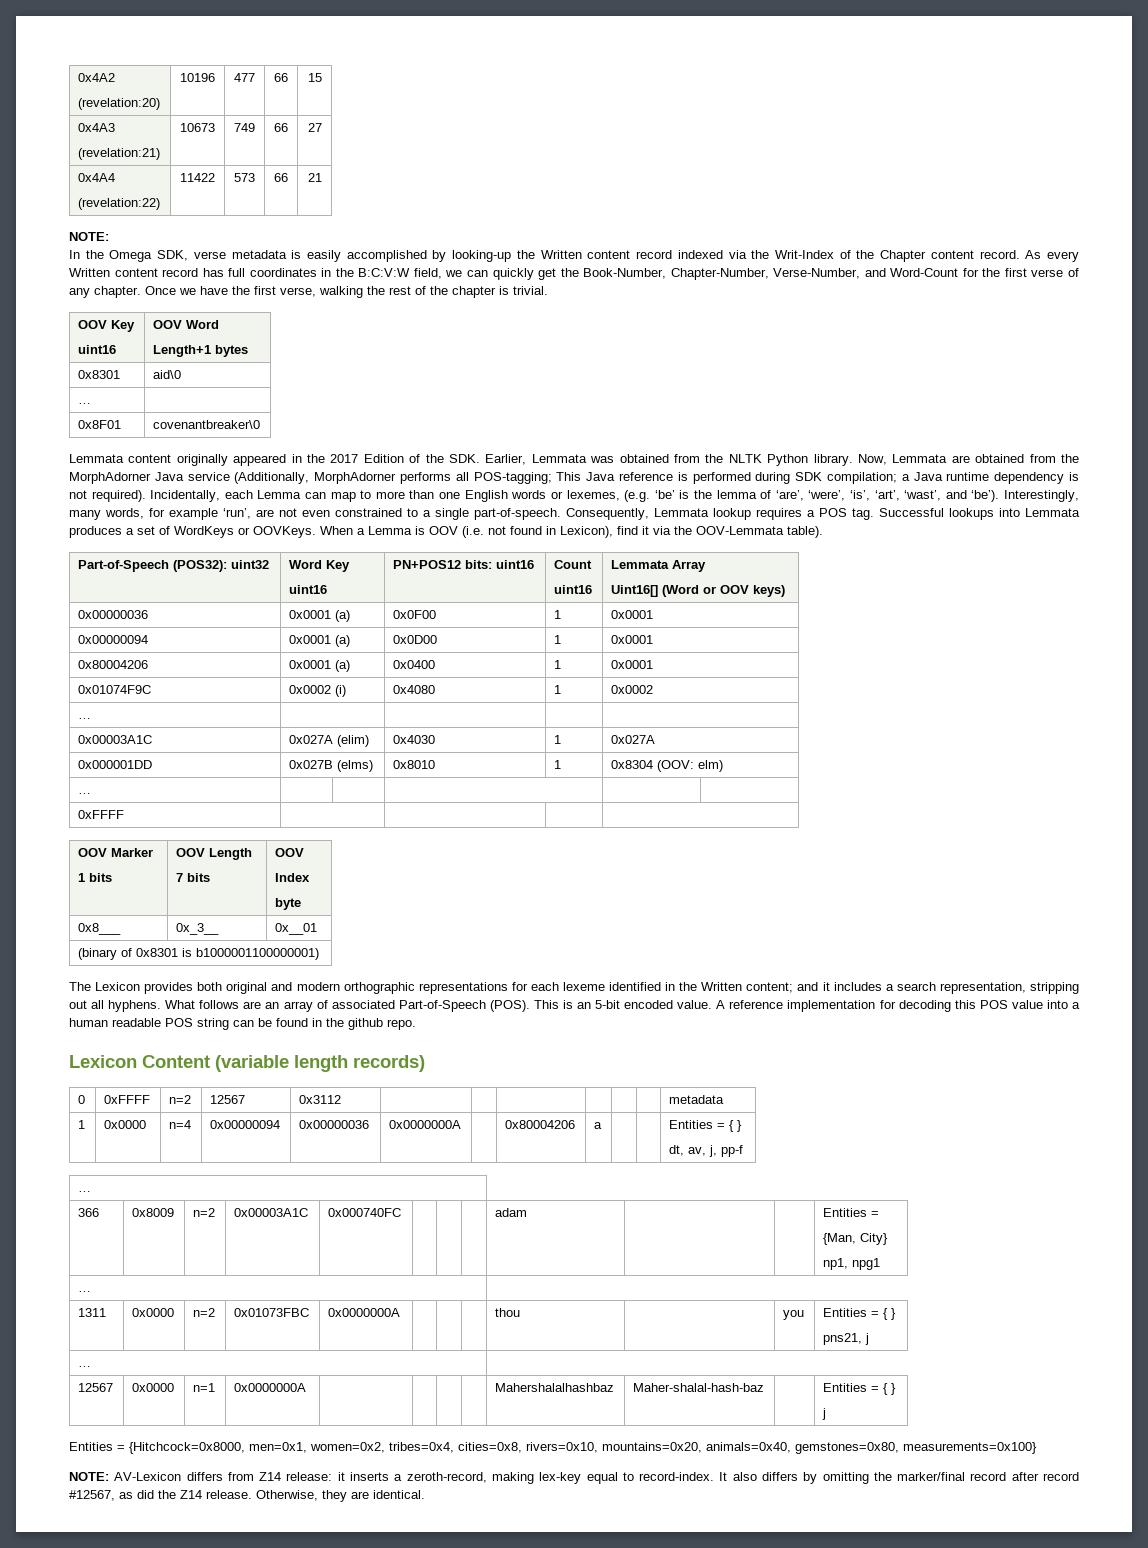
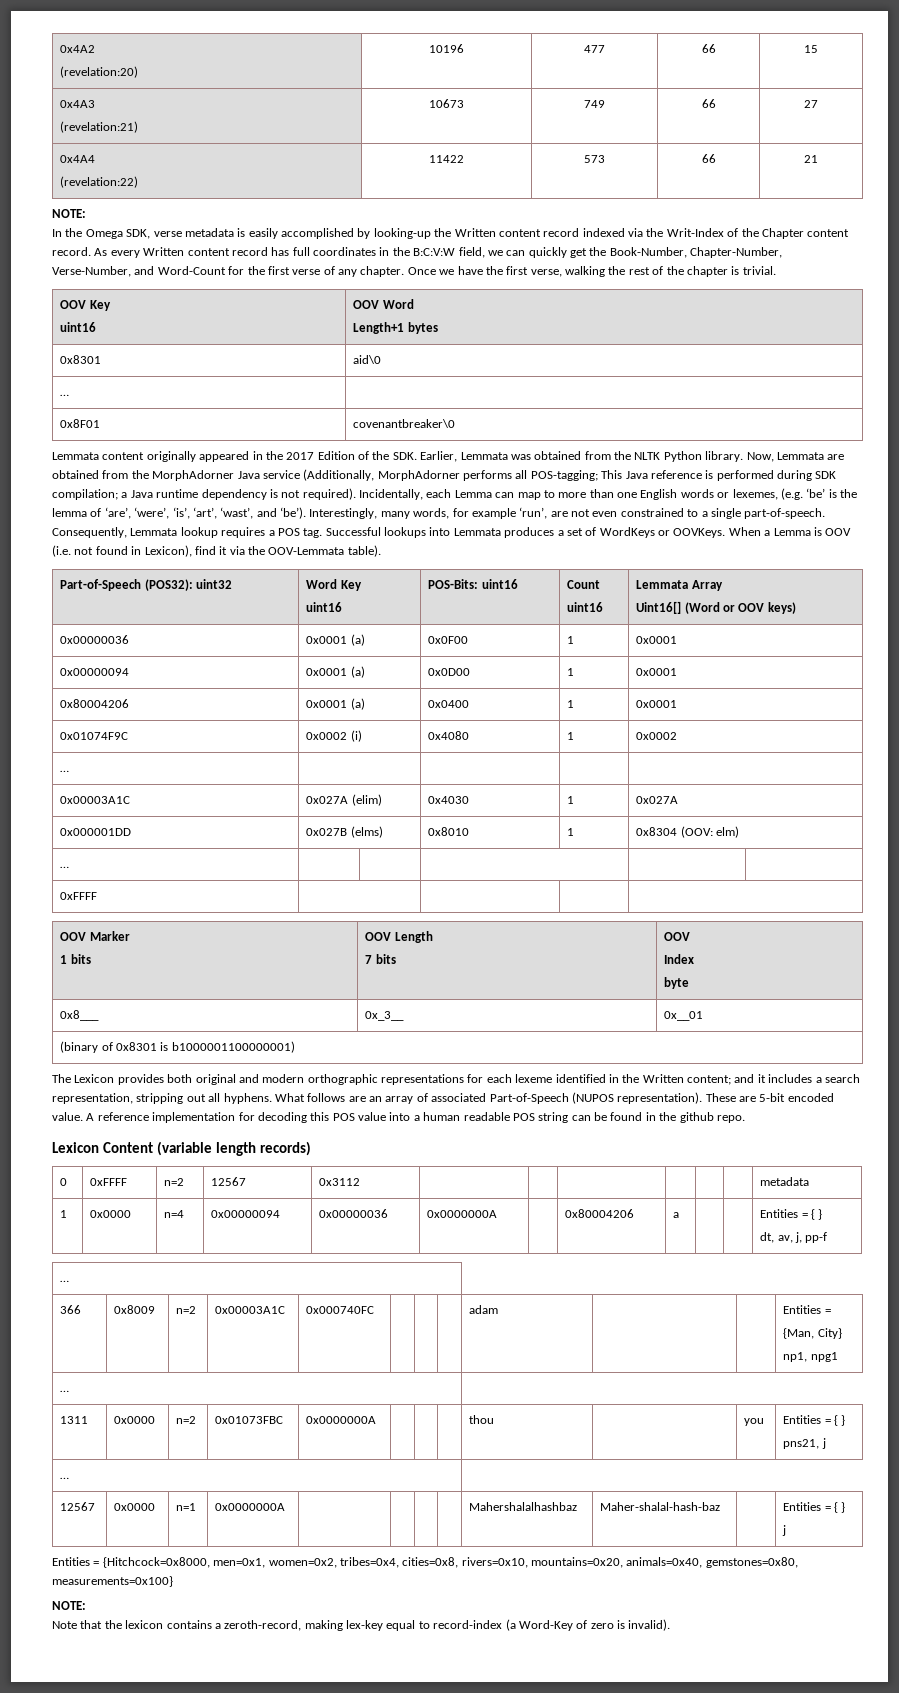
  Part-of-Speech (POS32): uint32 | Word Key
- uint16 | PN+POS12 bits: uint16 | Count
+ uint16 | POS-Bits: uint16 | Count
- What follows are an array of associated Part-of-Speech (POS). This is an 5-bit encoded value.
+ What follows are an array of associated Part-of-Speech (NUPOS representation). These are 5-bit encoded value.
  Entities = {Hitchcock=0x8000, men=0x1, women=0x2, tribes=0x4, cities=0x8, rivers=0x10, mountains=0x20, animals=0x40, gemstones=0x80, measurements=0x100}
- NOTE: AV-Lexicon differs from Z14 release: it inserts a zeroth-record, making lex-key equal to record-index. It also differs by omitting the marker/final record after record #12567, as did the Z14 release. Otherwise, they are identical.
+ NOTE:
+ Note that the lexicon contains a zeroth-record, making lex-key equal to record-index (a Word-Key of zero is invalid).

